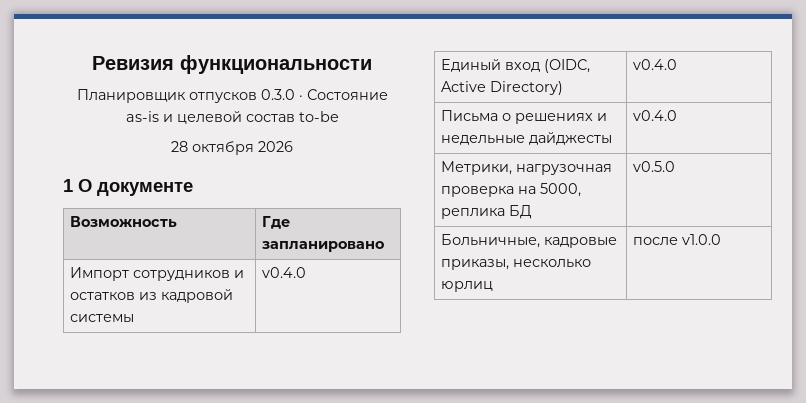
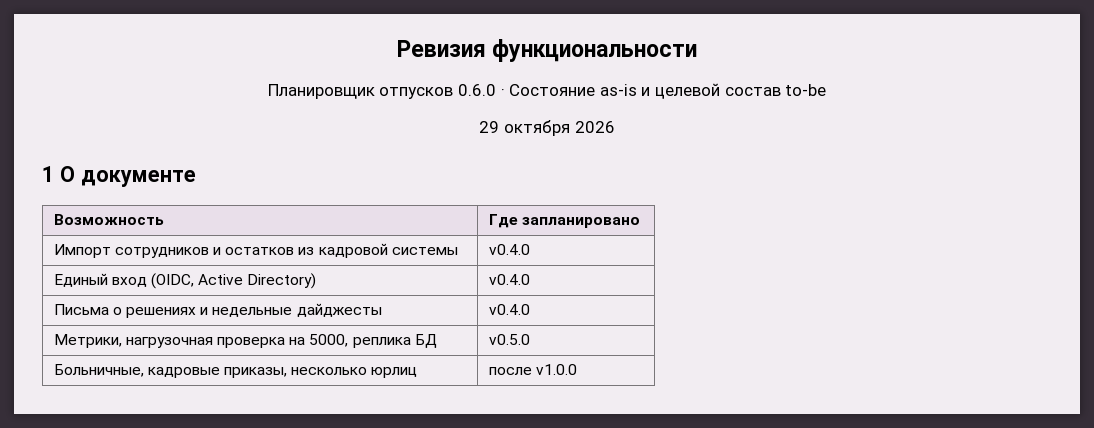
- Планировщик отпусков 0.3.0 · Состояние as-is и целевой состав to-be
+ Планировщик отпусков 0.6.0 · Состояние as-is и целевой состав to-be
- 28 октября 2026
+ 29 октября 2026

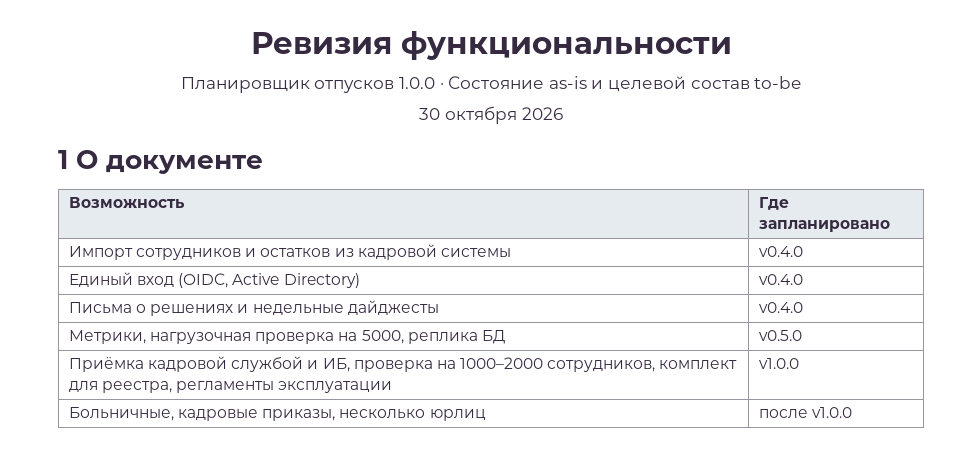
- Планировщик отпусков 0.6.0 · Состояние as-is и целевой состав to-be
+ Планировщик отпусков 1.0.0 · Состояние as-is и целевой состав to-be
- 29 октября 2026
+ 30 октября 2026
+ Приёмка кадровой службой и ИБ, проверка на 1000–2000 сотрудников, комплект для реестра, регламенты эксплуатации | v1.0.0

